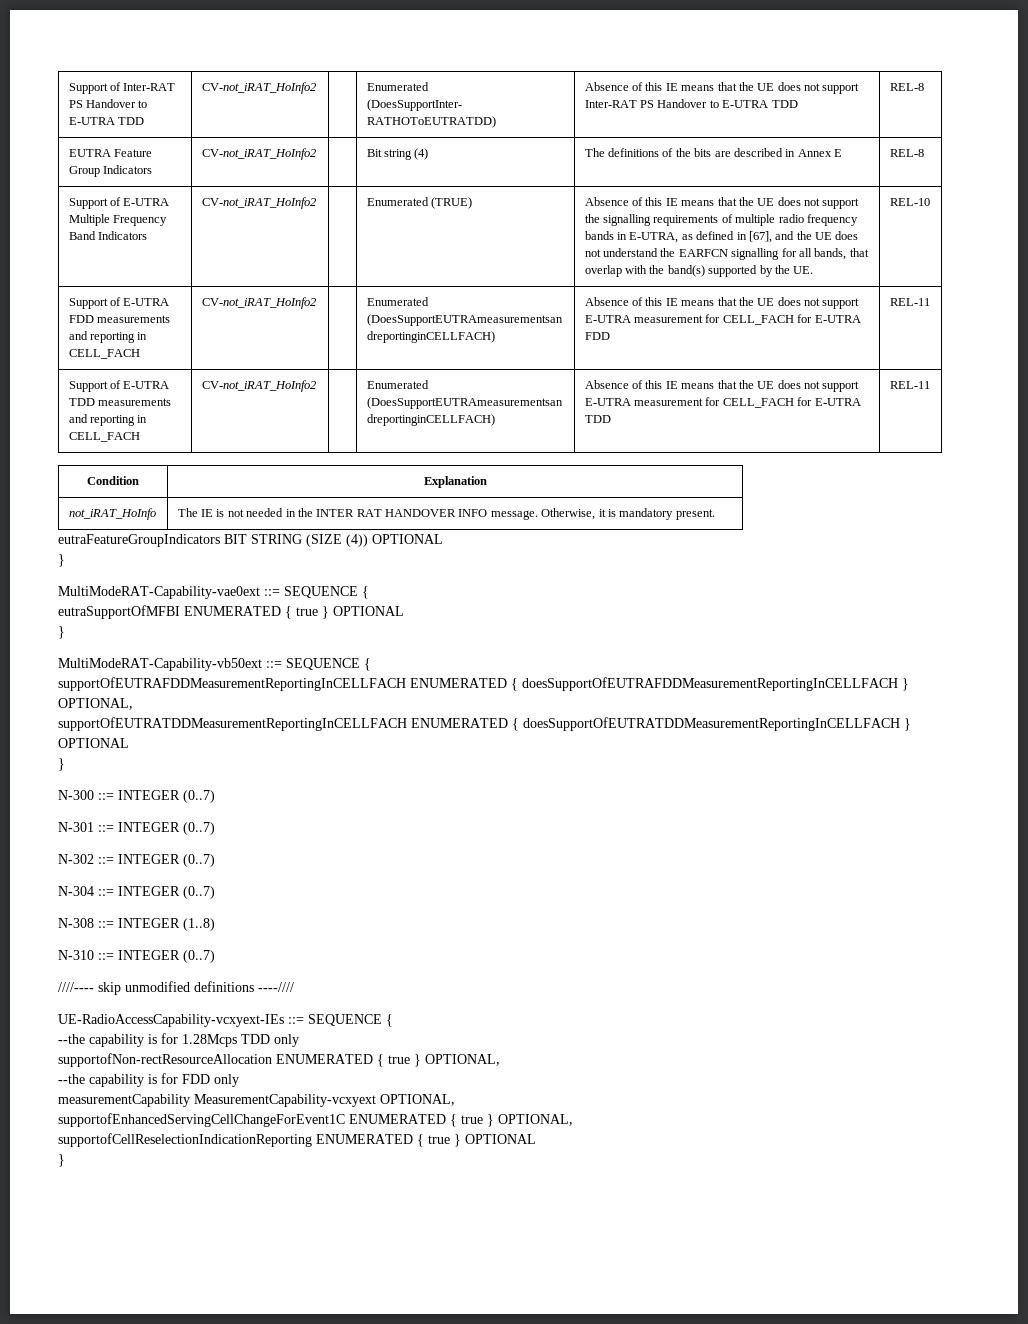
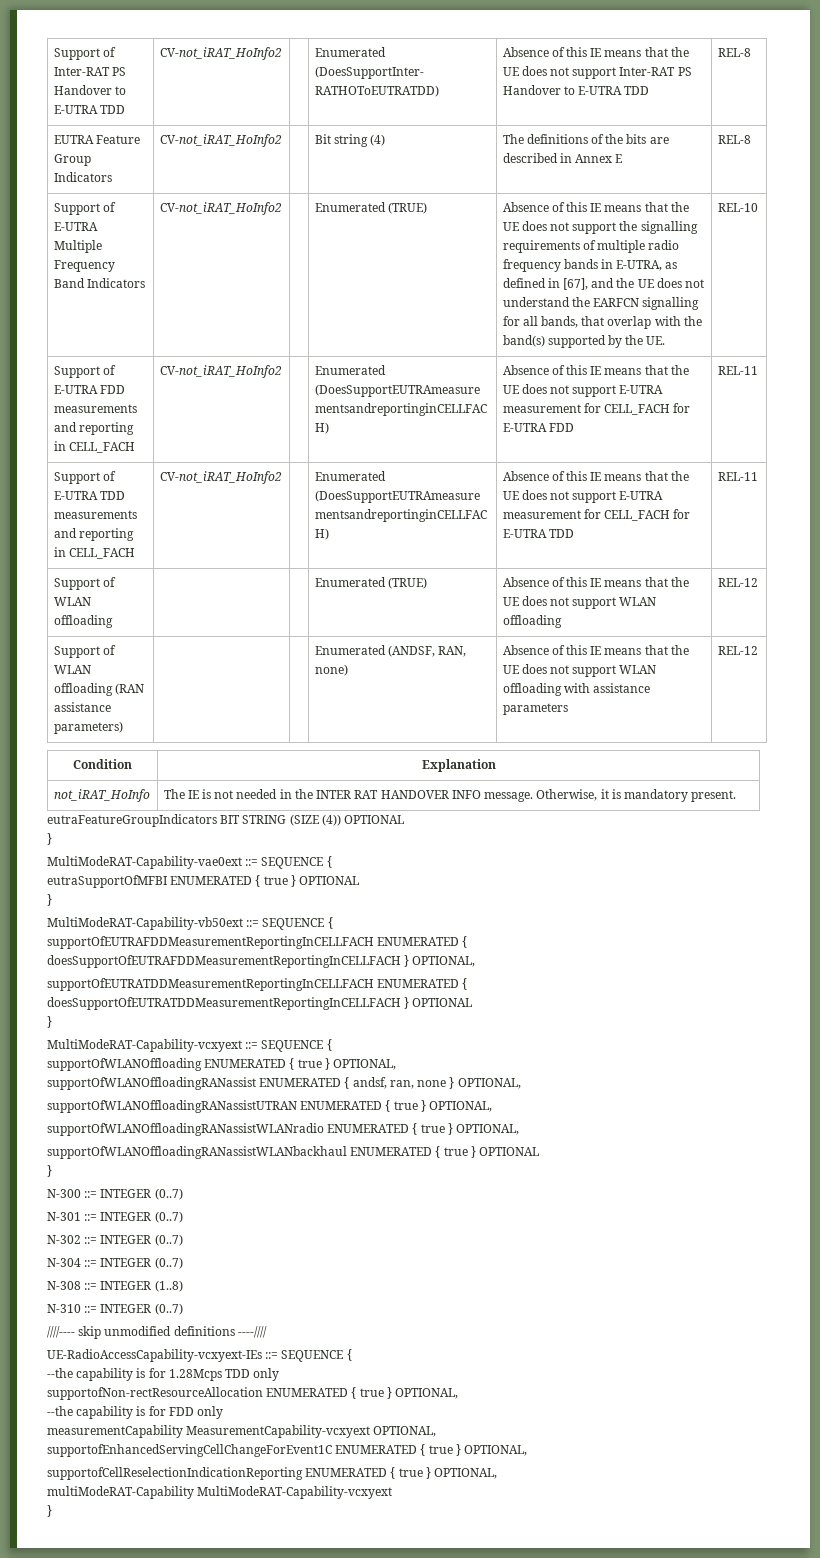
+ Support of WLAN offloading | | | Enumerated (TRUE) | Absence of this IE means that the UE does not support WLAN offloading | REL-12
+ Support of WLAN offloading (RAN assistance parameters) | | | Enumerated (ANDSF, RAN, none) | Absence of this IE means that the UE does not support WLAN offloading with assistance parameters | REL-12
+ MultiModeRAT-Capability-vcxyext ::= SEQUENCE {
+ supportOfWLANOffloading ENUMERATED { true } OPTIONAL,
+ supportOfWLANOffloadingRANassist ENUMERATED { andsf, ran, none } OPTIONAL,
+ supportOfWLANOffloadingRANassistUTRAN ENUMERATED { true } OPTIONAL,
+ supportOfWLANOffloadingRANassistWLANradio ENUMERATED { true } OPTIONAL,
+ supportOfWLANOffloadingRANassistWLANbackhaul ENUMERATED { true } OPTIONAL
+ }
- supportofCellReselectionIndicationReporting ENUMERATED { true } OPTIONAL
+ supportofCellReselectionIndicationReporting ENUMERATED { true } OPTIONAL,
+ multiModeRAT-Capability MultiModeRAT-Capability-vcxyext

